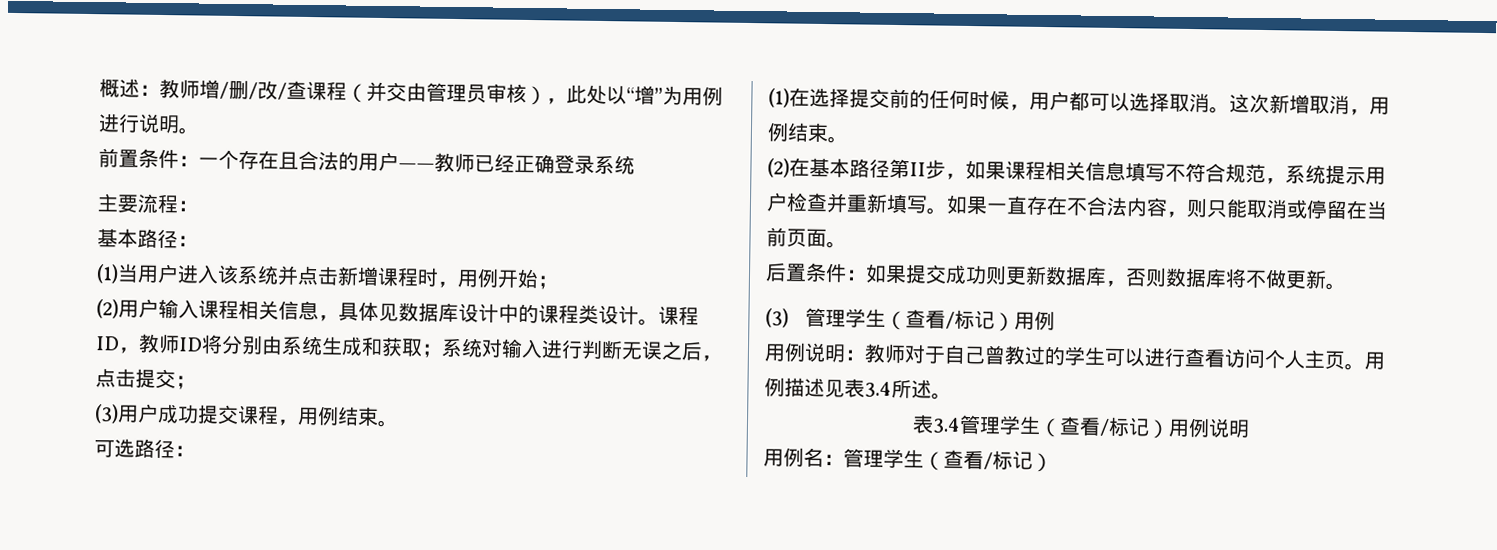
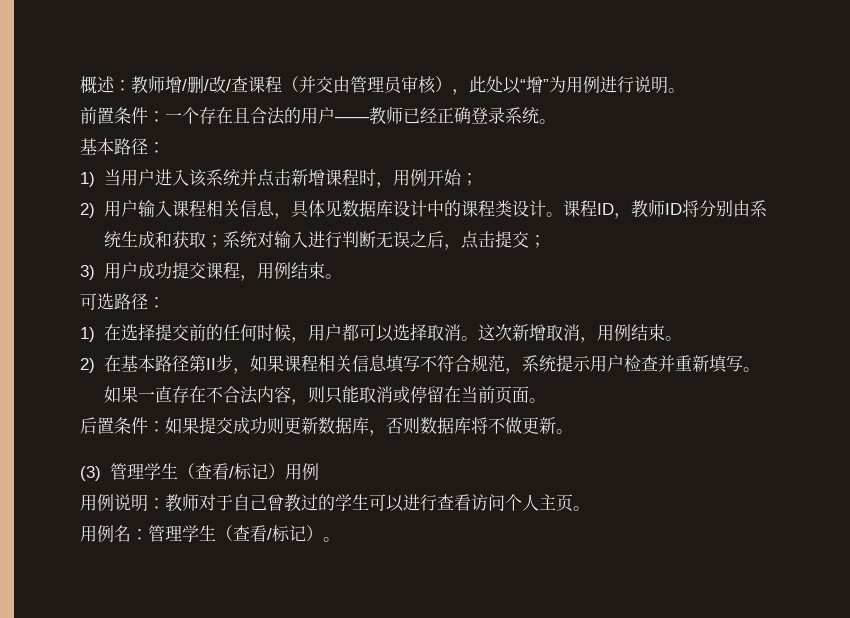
- 前置条件：一个存在且合法的用户——教师已经正确登录系统
- 主要流程：
+ 前置条件：一个存在且合法的用户——教师已经正确登录系统。
- (1)当用户进入该系统并点击新增课程时，用例开始；
+ 1)当用户进入该系统并点击新增课程时，用例开始；
- (2)用户输入课程相关信息，具体见数据库设计中的课程类设计。
+ 2)用户输入课程相关信息，具体见数据库设计中的课程类设计。
- (3)用户成功提交课程，用例结束。
+ 3)用户成功提交课程，用例结束。
- (1)在选择提交前的任何时候，用户都可以选择取消。
+ 1)在选择提交前的任何时候，用户都可以选择取消。
- (2)在基本路径第II步，如果课程相关信息填写不符合规范，系统提示用户检查并重新填写。
+ 2)在基本路径第II步，如果课程相关信息填写不符合规范，系统提示用户检查并重新填写。
- 用例描述见表3.4所述。
- 表3.4管理学生（查看/标记）用例说明
- 用例名：管理学生（查看/标记）
+ 用例名：管理学生（查看/标记）。

